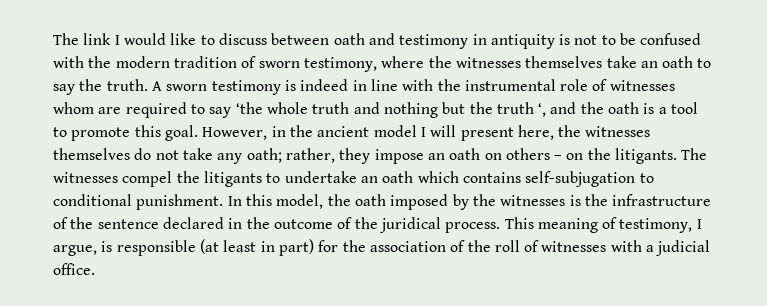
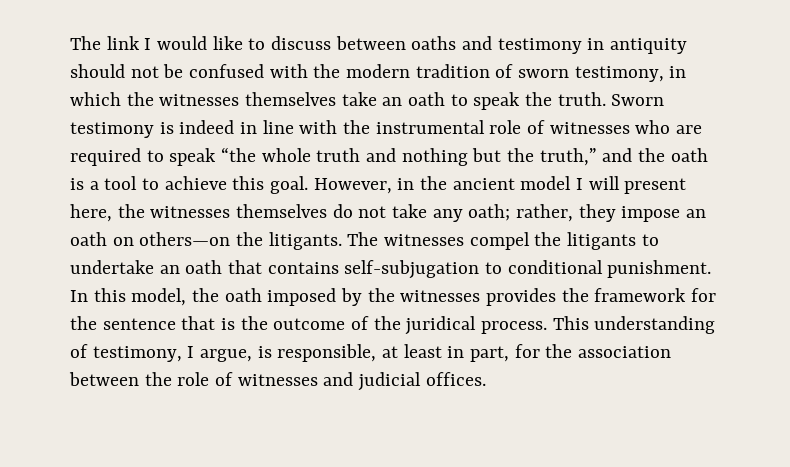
- The link I would like to discuss between oath and testimony in antiquity is not to be confused with the modern tradition of sworn testimony, where the witnesses themselves take an oath to say the truth.
+ The link I would like to discuss between oaths and testimony in antiquity should not be confused with the modern tradition of sworn testimony, in which the witnesses themselves take an oath to speak the truth.
- A sworn testimony is indeed in line with the instrumental role of witnesses whom are required to say ‘the whole truth and nothing but the truth ‘, and the oath is a tool to promote this goal.
+ Sworn testimony is indeed in line with the instrumental role of witnesses who are required to speak “the whole truth and nothing but the truth,” and the oath is a tool to achieve this goal.
- However, in the ancient model I will present here, the witnesses themselves do not take any oath; rather, they impose an oath on others – on the litigants.
+ However, in the ancient model I will present here, the witnesses themselves do not take any oath; rather, they impose an oath on others—on the litigants.
- The witnesses compel the litigants to undertake an oath which contains self-subjugation to conditional punishment.
+ The witnesses compel the litigants to undertake an oath that contains self-subjugation to conditional punishment.
- In this model, the oath imposed by the witnesses is the infrastructure of the sentence declared in the outcome of the juridical process.
+ In this model, the oath imposed by the witnesses provides the framework for the sentence that is the outcome of the juridical process.
- This meaning of testimony, I argue, is responsible (at least in part) for the association of the roll of witnesses with a judicial office.
+ This understanding of testimony, I argue, is responsible, at least in part, for the association between the role of witnesses and judicial offices.

